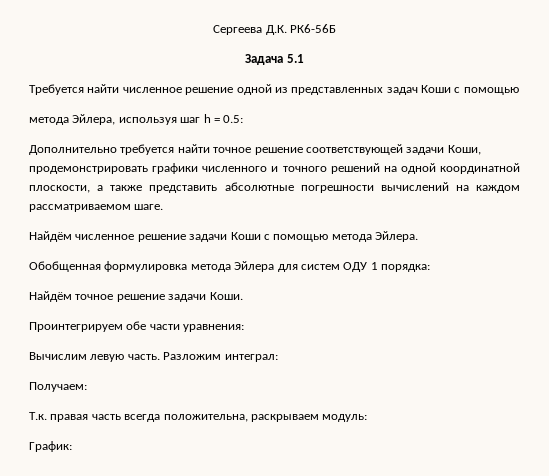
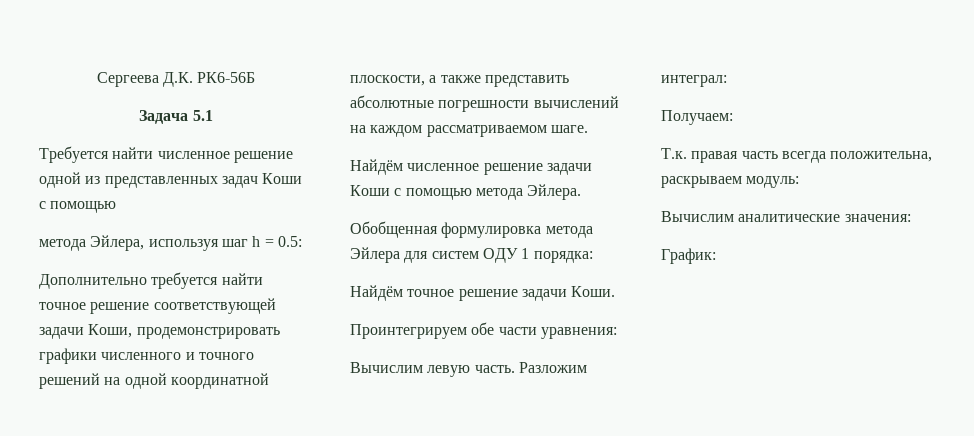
+ Вычислим аналитические значения:

